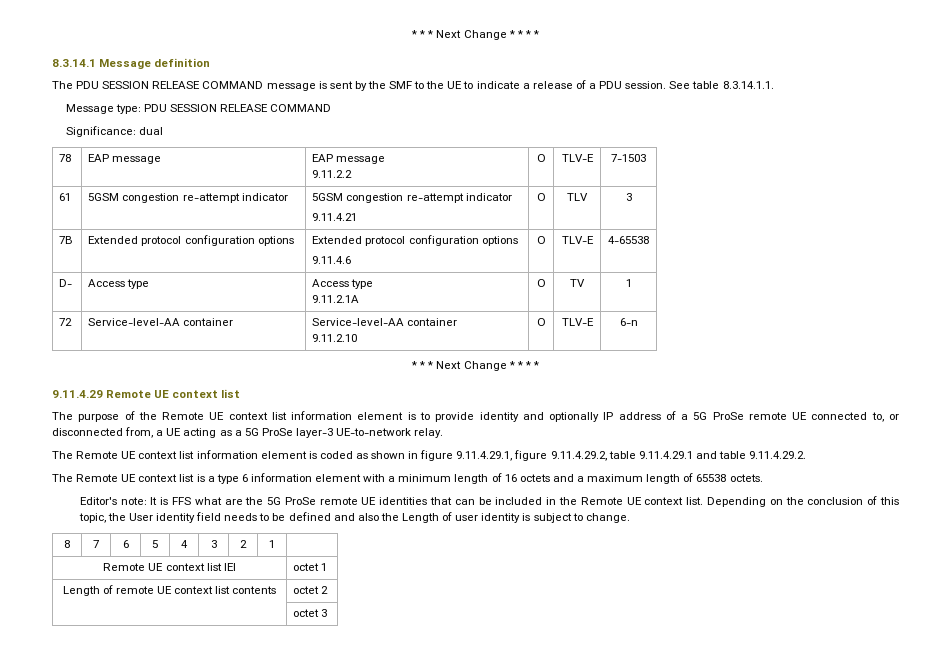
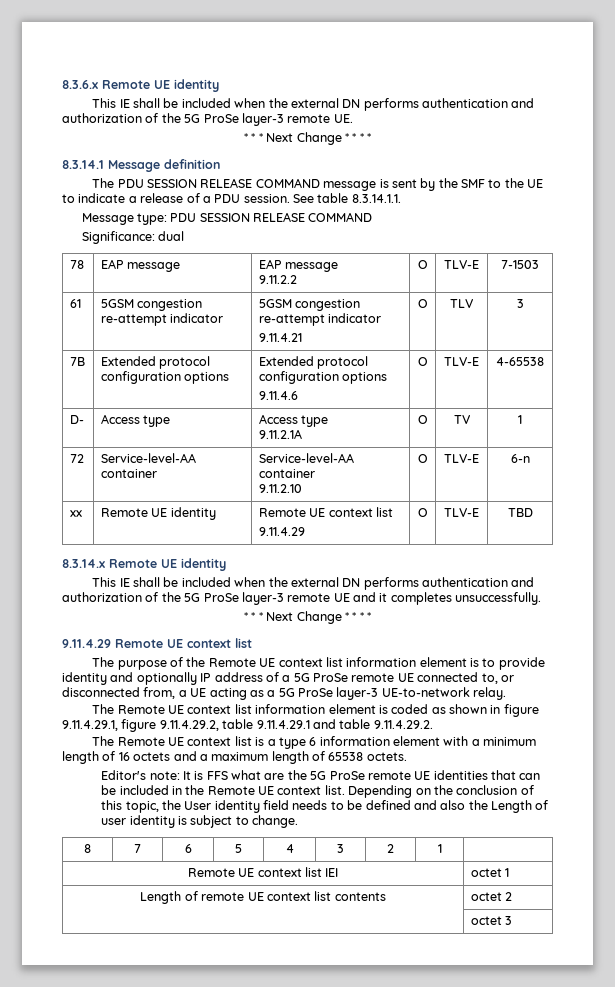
+ 8.3.6.x Remote UE identity
+ This IE shall be included when the external DN performs authentication and authorization of the 5G ProSe layer-3 remote UE.
+ xx | Remote UE identity | Remote UE context list
+ 9.11.4.29 | O | TLV-E | TBD
+ 8.3.14.x Remote UE identity
+ This IE shall be included when the external DN performs authentication and authorization of the 5G ProSe layer-3 remote UE and it completes unsuccessfully.

